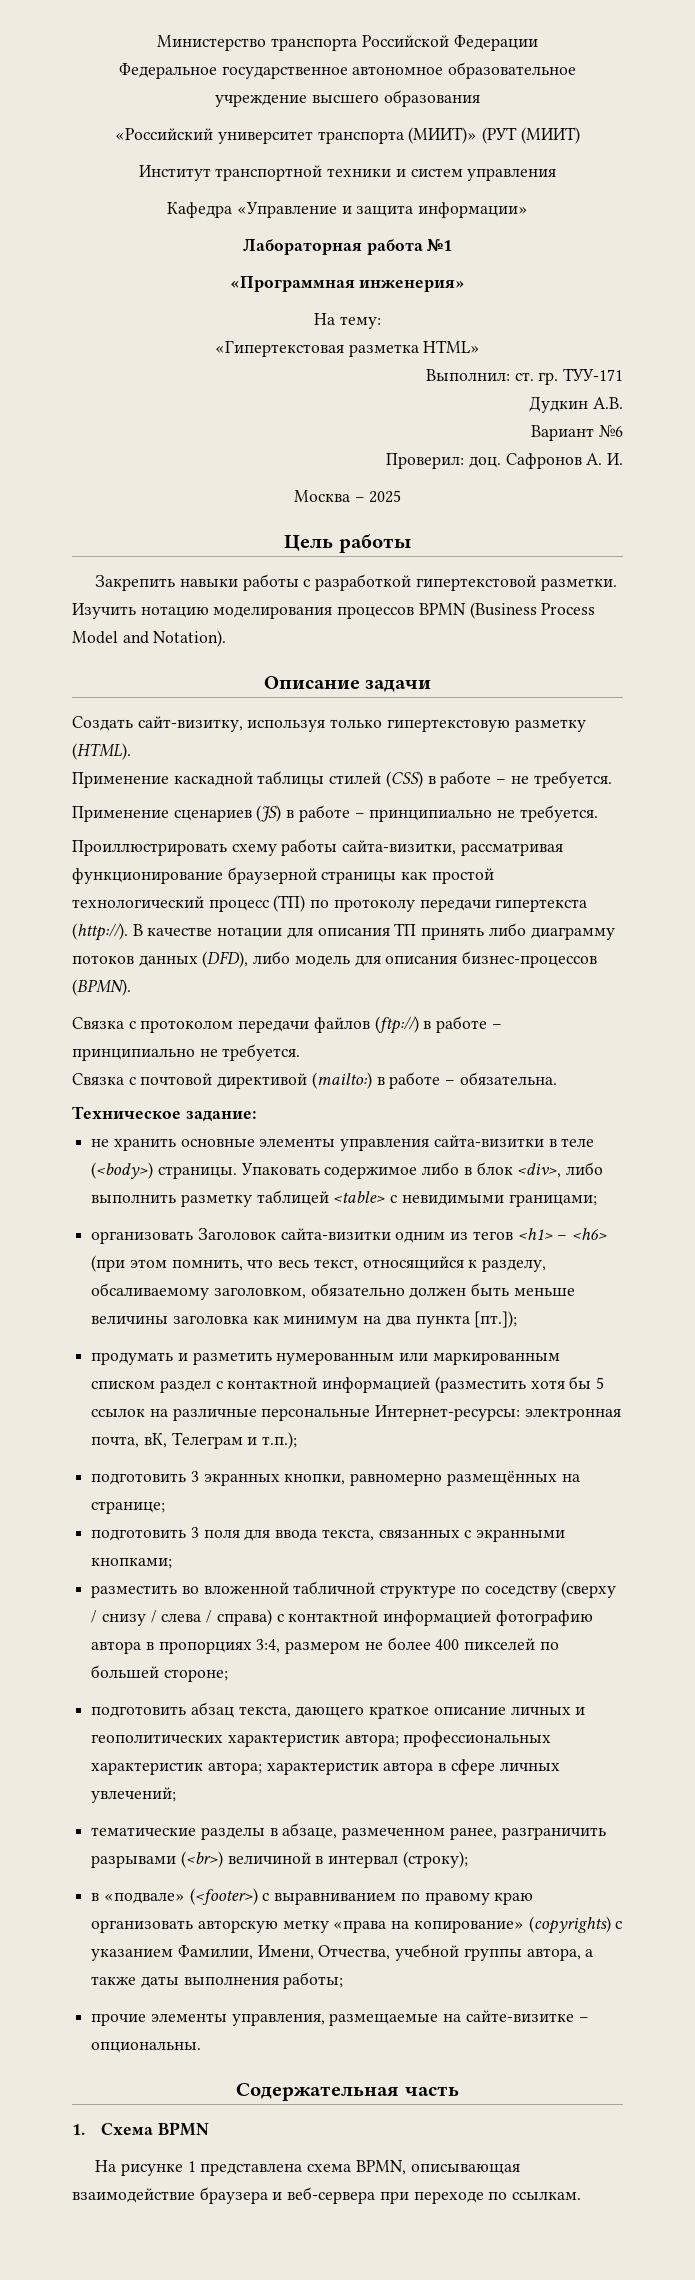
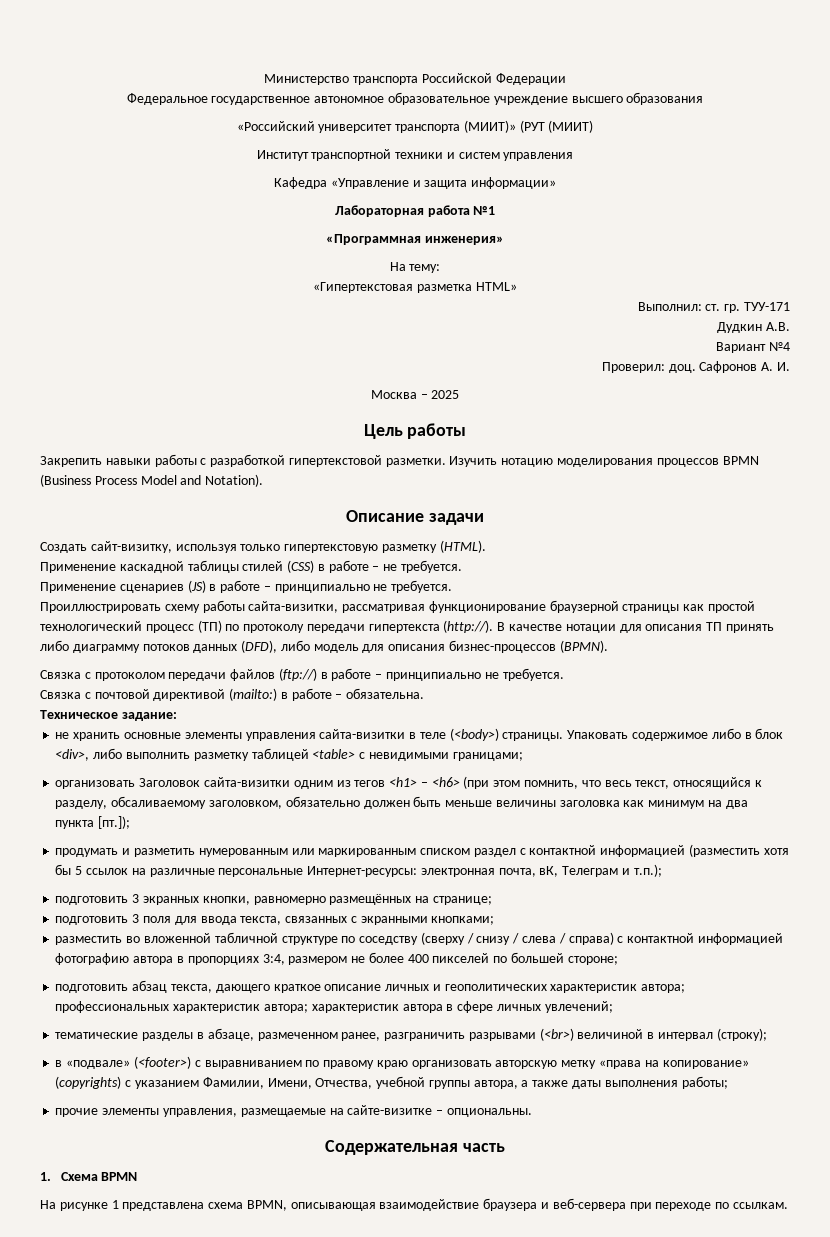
- Вариант №6
+ Вариант №4

